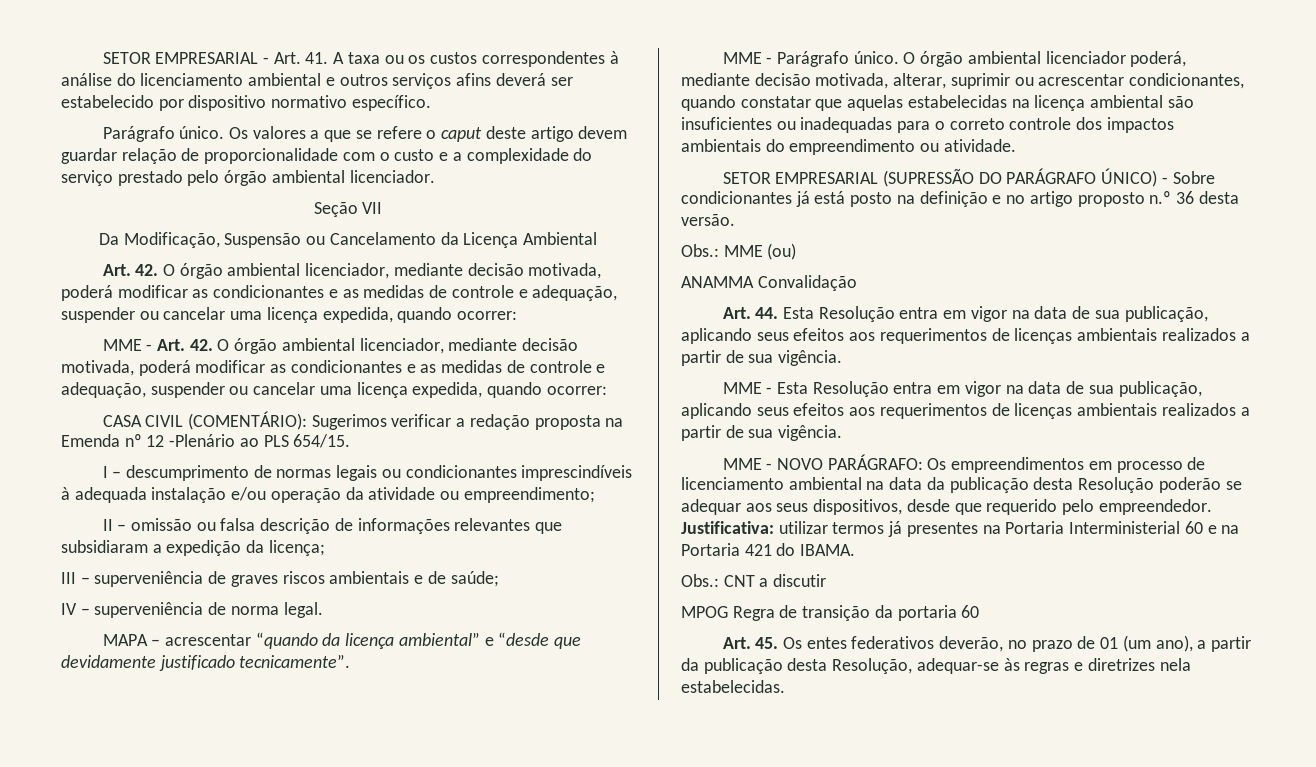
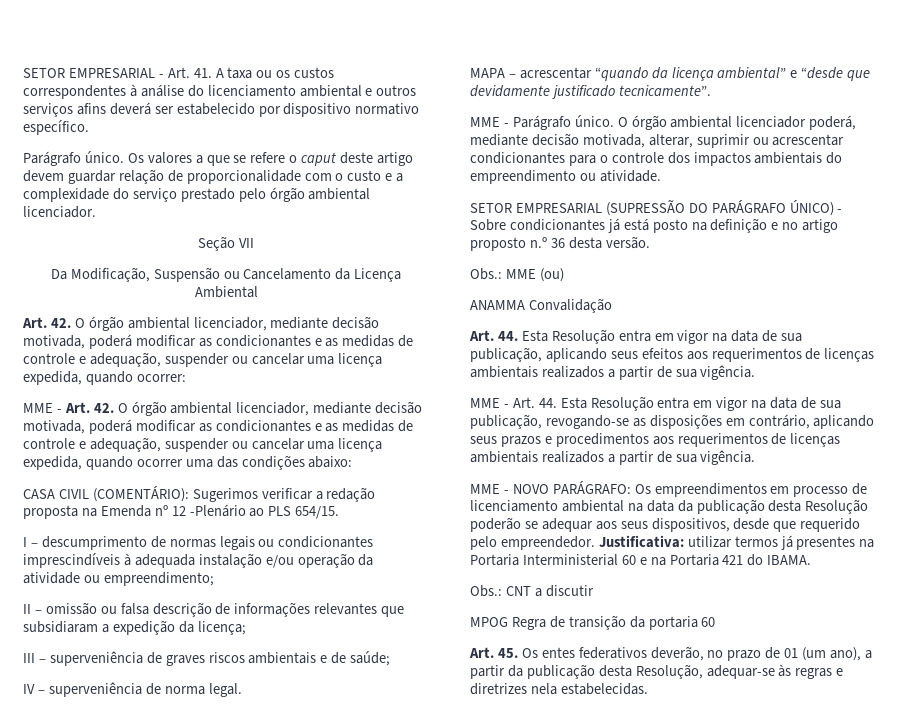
- MME - Art. 42. O órgão ambiental licenciador, mediante decisão motivada, poderá modificar as condicionantes e as medidas de controle e adequação, suspender ou cancelar uma licença expedida, quando ocorrer:
+ MME - Art. 42. O órgão ambiental licenciador, mediante decisão motivada, poderá modificar as condicionantes e as medidas de controle e adequação, suspender ou cancelar uma licença expedida, quando ocorrer uma das condições abaixo:
- O órgão ambiental licenciador poderá, mediante decisão motivada, alterar, suprimir ou acrescentar condicionantes, quando constatar que aquelas estabelecidas na licença ambiental são insuficientes ou inadequadas para o correto controle dos impactos ambientais do empreendimento ou atividade.
+ O órgão ambiental licenciador poderá, mediante decisão motivada, alterar, suprimir ou acrescentar condicionantes para o controle dos impactos ambientais do empreendimento ou atividade.
- MME - Esta Resolução entra em vigor na data de sua publicação, aplicando seus efeitos aos requerimentos de licenças ambientais realizados a partir de sua vigência.
+ MME - Art. 44. Esta Resolução entra em vigor na data de sua publicação, revogando-se as disposições em contrário, aplicando seus prazos e procedimentos aos requerimentos de licenças ambientais realizados a partir de sua vigência.

